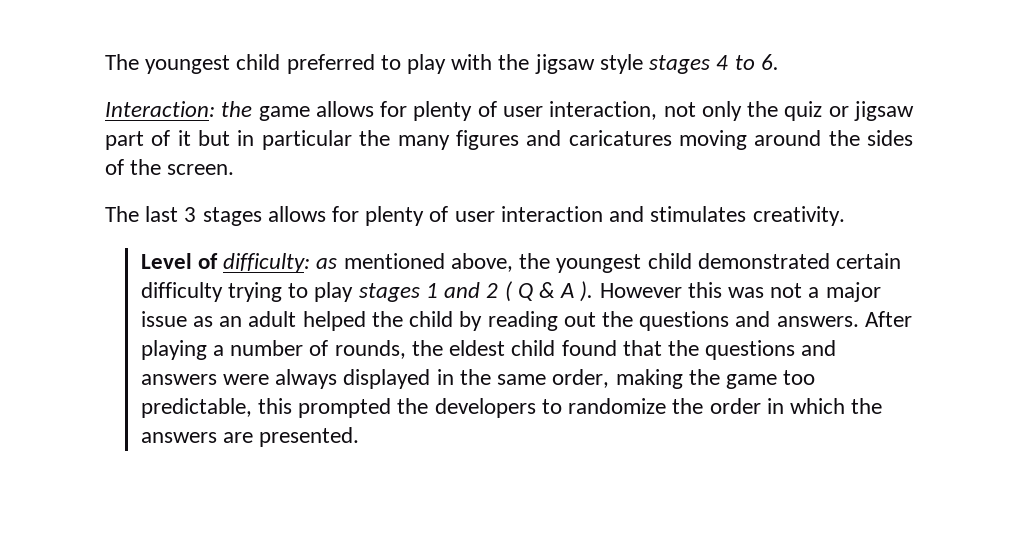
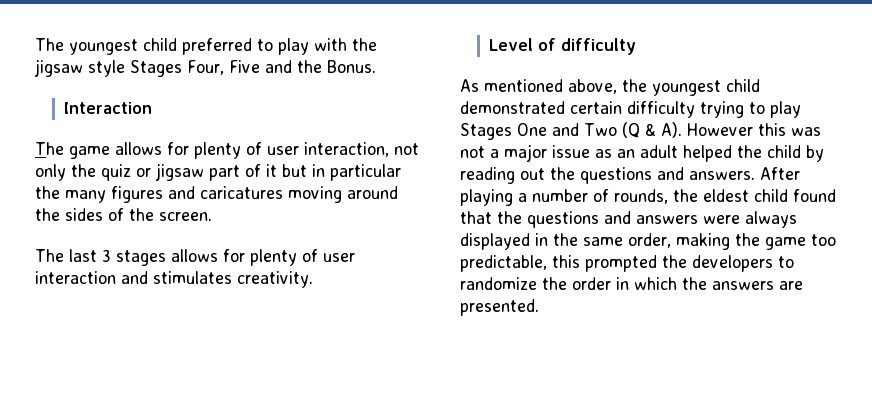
- The youngest child preferred to play with the jigsaw style stages 4 to 6.
- Interaction: the game allows for plenty of user interaction, not only the quiz or jigsaw part of it but in particular the many figures and caricatures moving around the sides of the screen.
+ The youngest child preferred to play with the jigsaw style Stages Four, Five and the Bonus.
+ Interaction
+ The game allows for plenty of user interaction, not only the quiz or jigsaw part of it but in particular the many figures and caricatures moving around the sides of the screen.
- Level of difficulty: as mentioned above, the youngest child demonstrated certain difficulty trying to play stages 1 and 2 ( Q & A ). However this was not a major issue as an adult helped the child by reading out the questions and answers.
+ Level of difficulty
+ As mentioned above, the youngest child demonstrated certain difficulty trying to play Stages One and Two (Q & A). However this was not a major issue as an adult helped the child by reading out the questions and answers.

